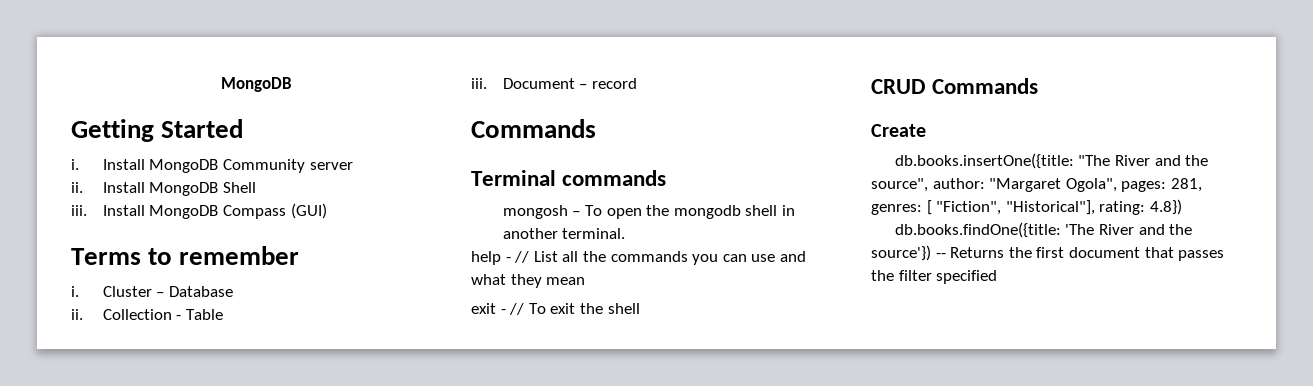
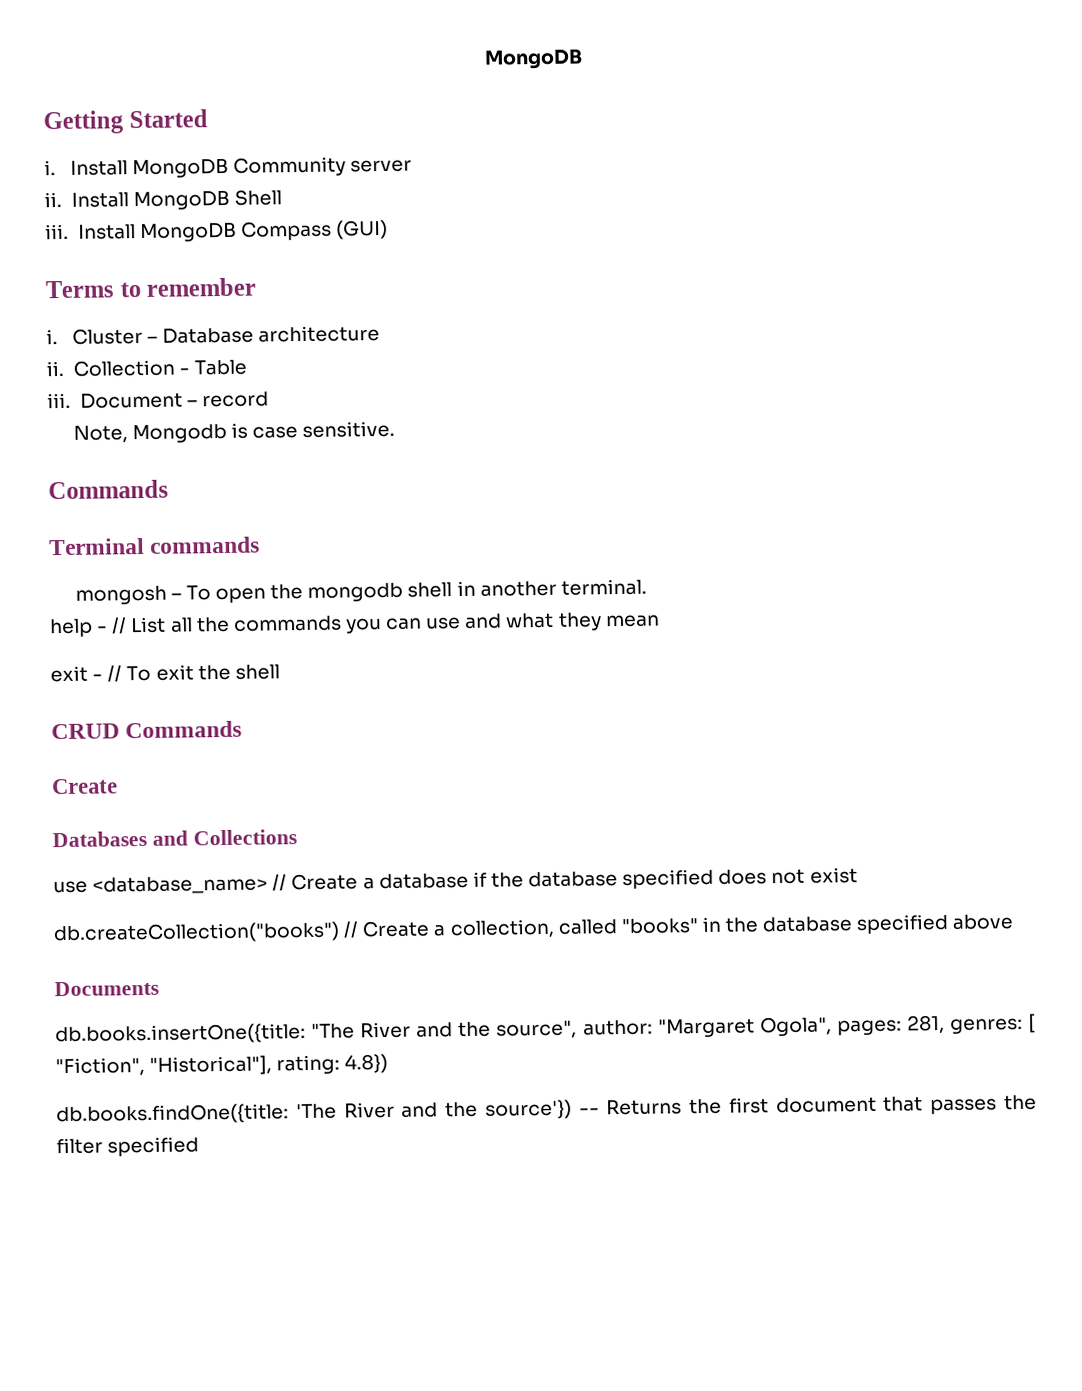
- Cluster – Database
+ Cluster – Database architecture
+ Note, Mongodb is case sensitive.
+ Databases and Collections
+ use <database_name> // Create a database if the database specified does not exist
+ db.createCollection("books") // Create a collection, called "books" in the database specified above
+ Documents

